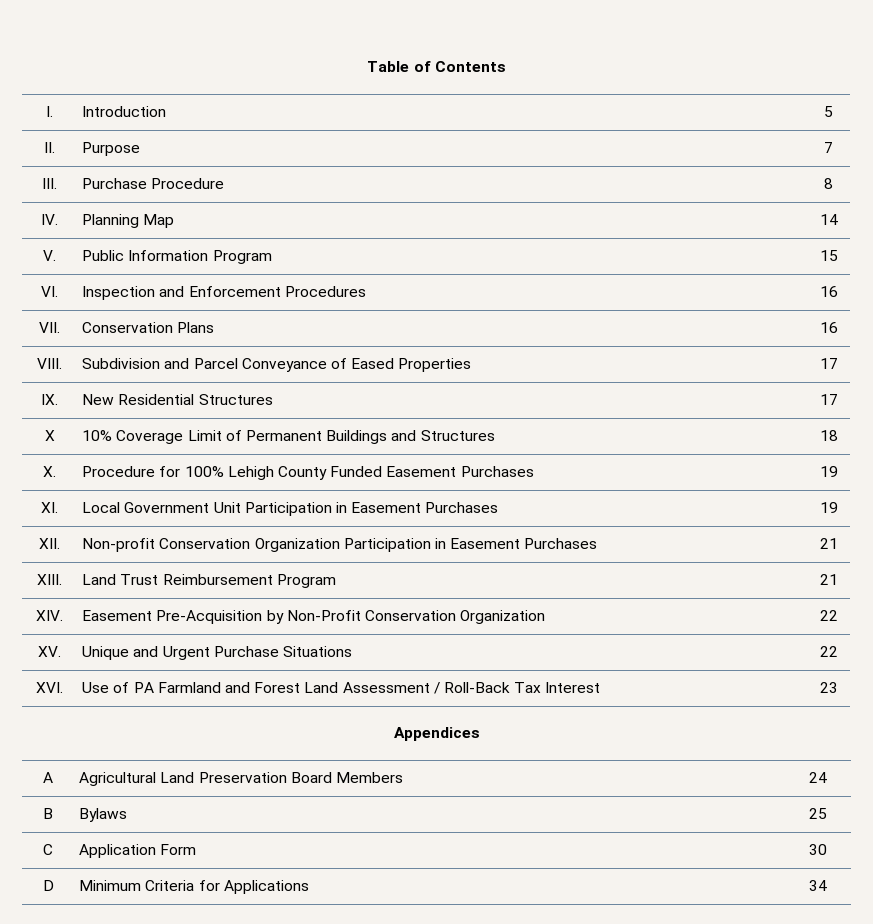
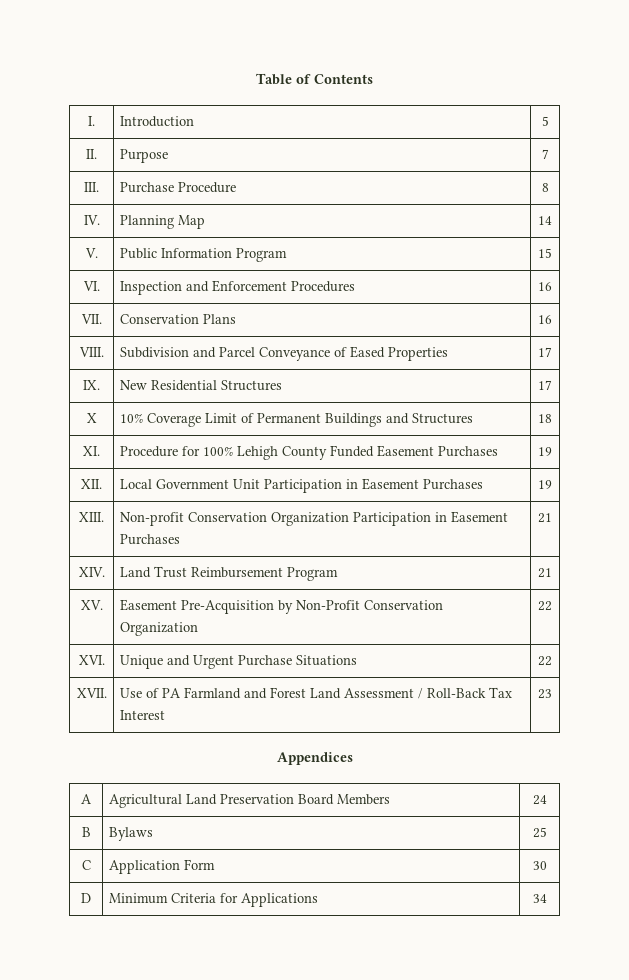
- X. | Procedure for 100% Lehigh County Funded Easement Purchases | 19
+ XI. | Procedure for 100% Lehigh County Funded Easement Purchases | 19
- XI. | Local Government Unit Participation in Easement Purchases | 19
+ XII. | Local Government Unit Participation in Easement Purchases | 19
- XII. | Non-profit Conservation Organization Participation in Easement Purchases | 21
+ XIII. | Non-profit Conservation Organization Participation in Easement Purchases | 21
- XIII. | Land Trust Reimbursement Program | 21
+ XIV. | Land Trust Reimbursement Program | 21
- XIV. | Easement Pre-Acquisition by Non-Profit Conservation Organization | 22
+ XV. | Easement Pre-Acquisition by Non-Profit Conservation Organization | 22
- XV. | Unique and Urgent Purchase Situations | 22
+ XVI. | Unique and Urgent Purchase Situations | 22
- XVI. | Use of PA Farmland and Forest Land Assessment / Roll-Back Tax Interest | 23
+ XVII. | Use of PA Farmland and Forest Land Assessment / Roll-Back Tax Interest | 23

